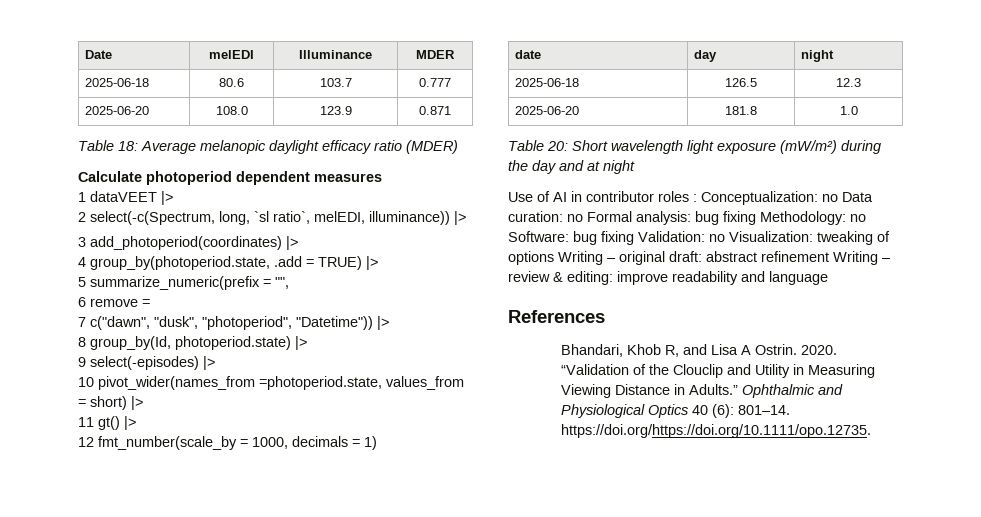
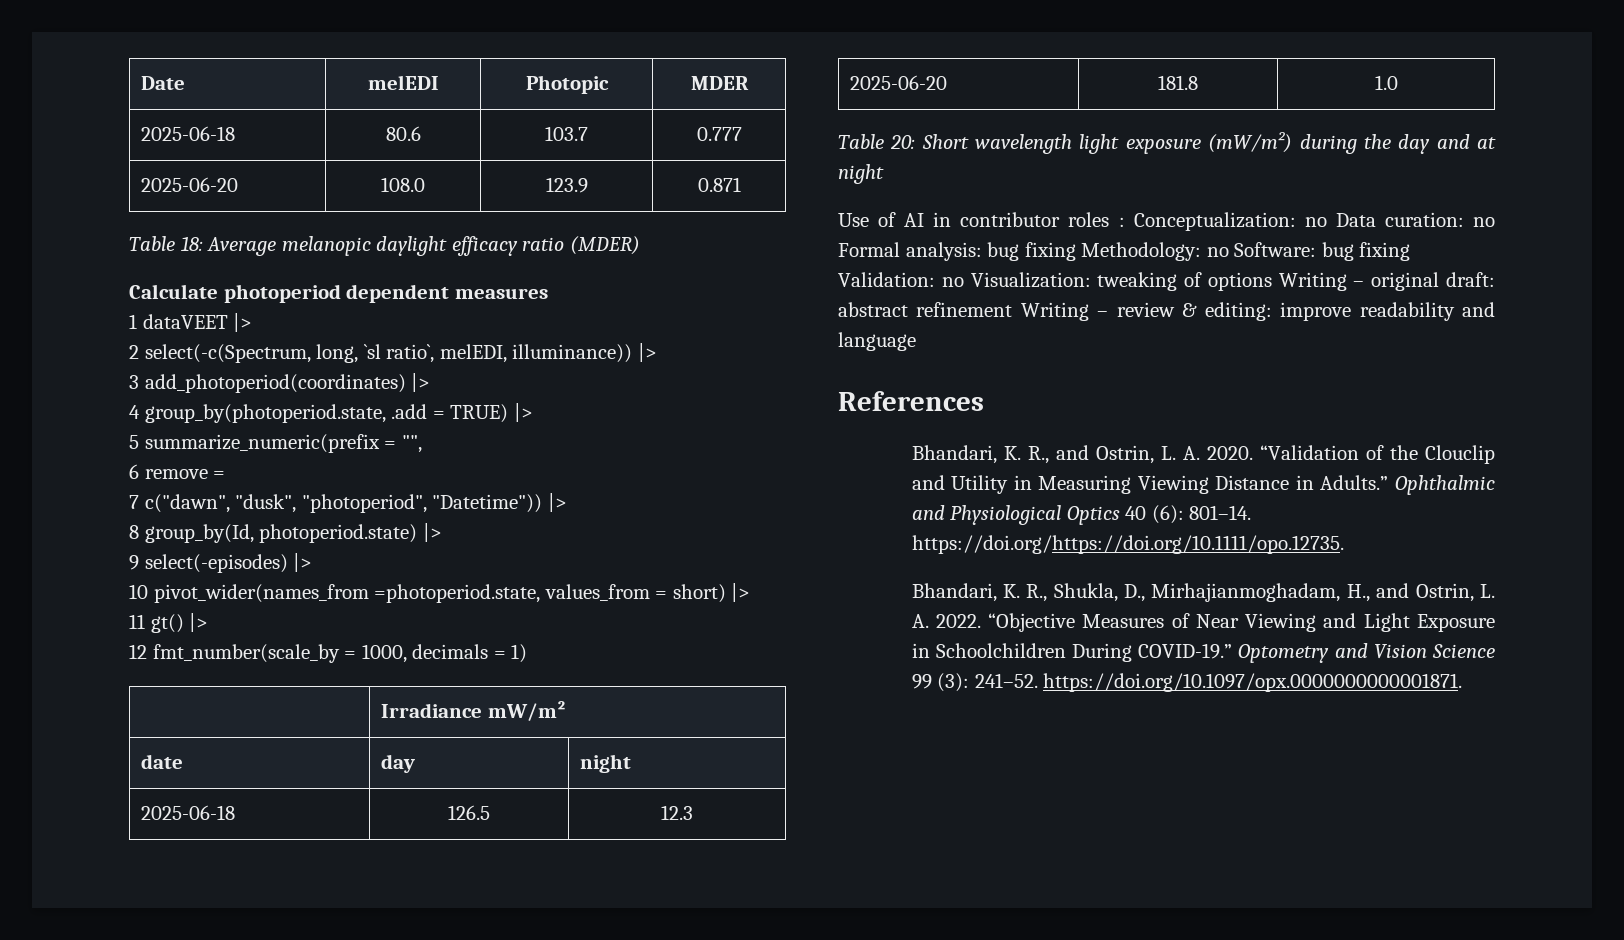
- Date | melEDI | Illuminance | MDER
+ Date | melEDI | Photopic | MDER
+ | Irradiance mW/m²
- Bhandari, Khob R, and Lisa A Ostrin. 2020.
+ Bhandari, K. R., and Ostrin, L. A. 2020.
+ Bhandari, K. R., Shukla, D., Mirhajianmoghadam, H., and Ostrin, L. A. 2022. “Objective Measures of Near Viewing and Light Exposure in Schoolchildren During COVID-19.” Optometry and Vision Science 99 (3): 241–52. https://doi.org/10.1097/opx.0000000000001871.

